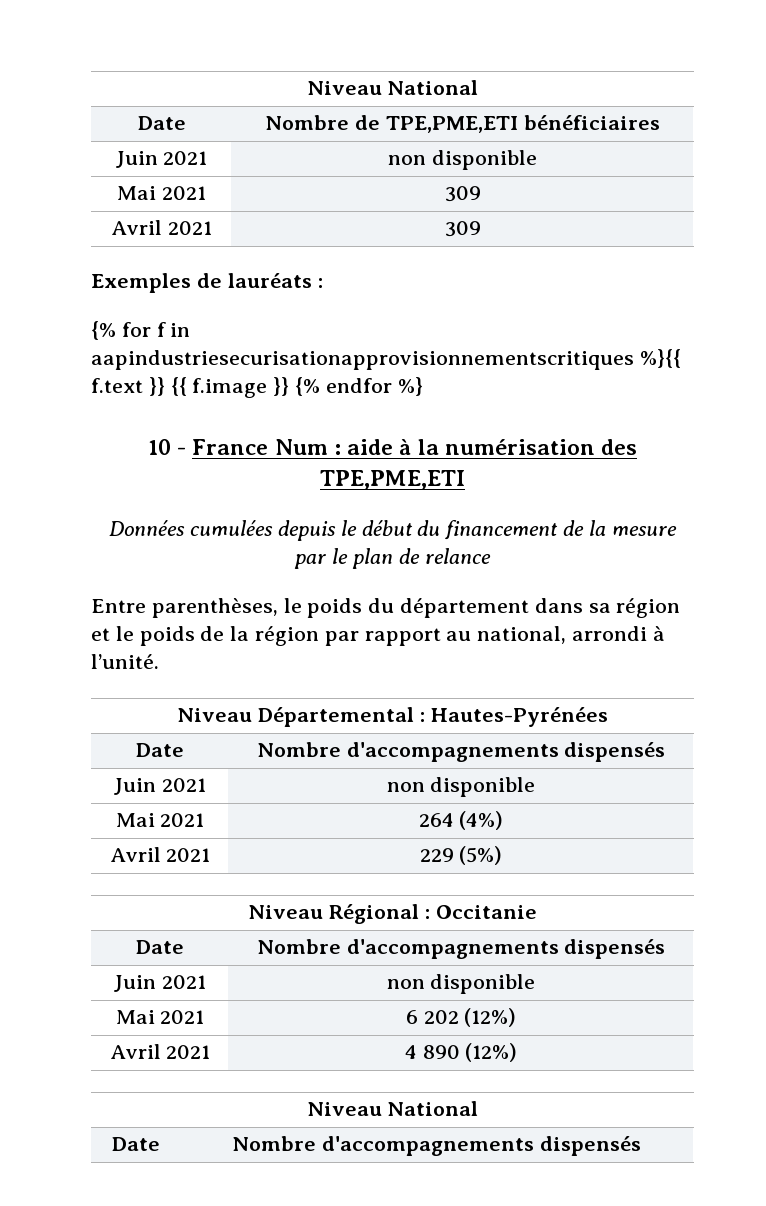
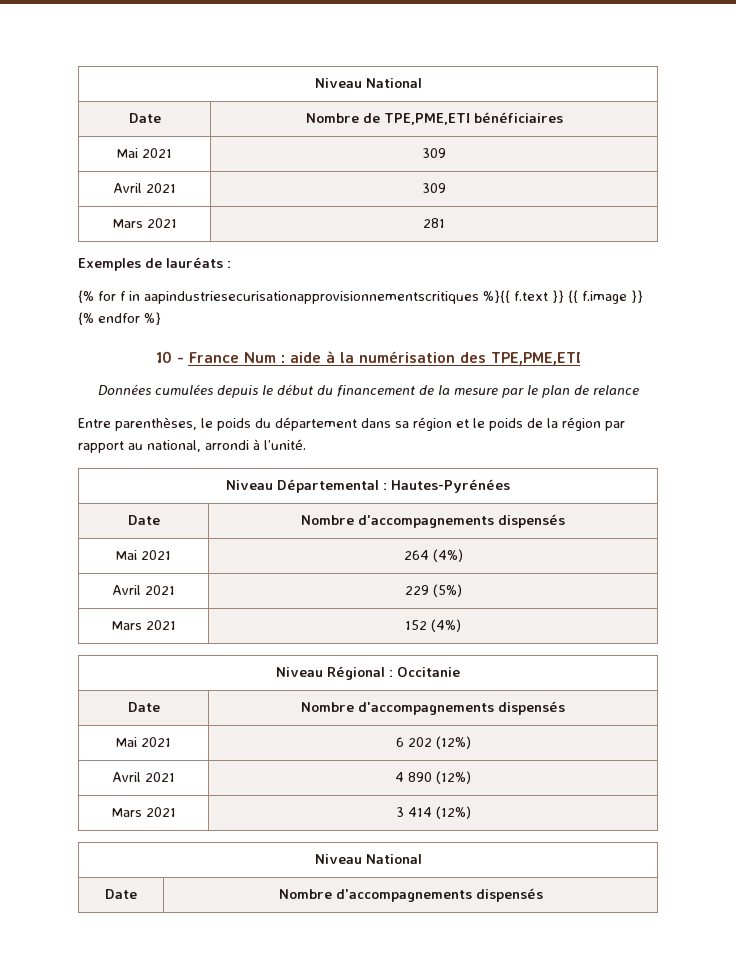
  Date | Nombre de TPE,PME,ETI bénéficiaires
- Juin 2021 | non disponible
+ Mars 2021 | 281
  Niveau Départemental : Hautes-Pyrénées
  Date | Nombre d'accompagnements dispensés
- Juin 2021 | non disponible
+ Mars 2021 | 152 (4%)
  Niveau Régional : Occitanie
  Date | Nombre d'accompagnements dispensés
- Juin 2021 | non disponible
+ Mars 2021 | 3 414 (12%)

